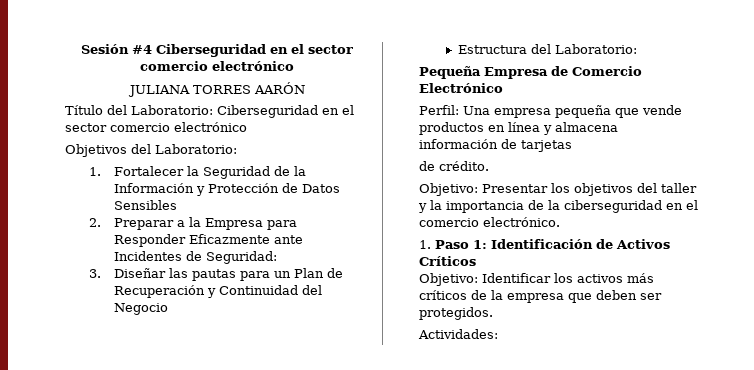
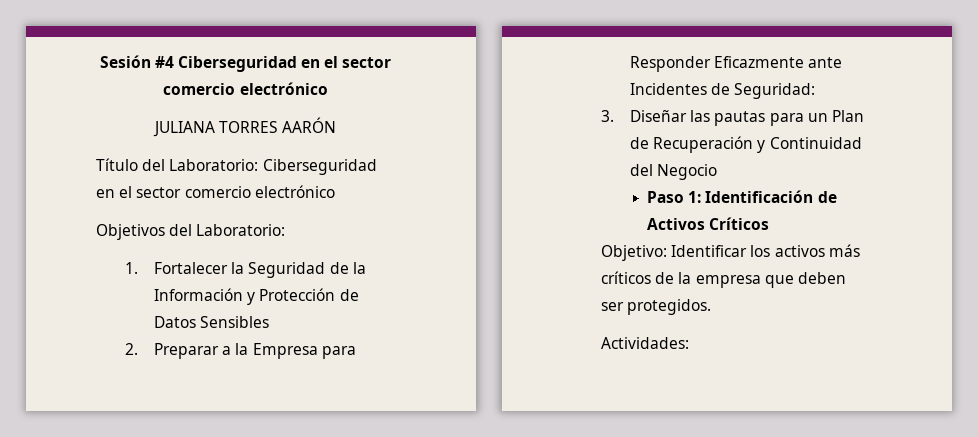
- Estructura del Laboratorio:
- Pequeña Empresa de Comercio Electrónico
- Perfil: Una empresa pequeña que vende productos en línea y almacena información de tarjetas
- de crédito.
- Objetivo: Presentar los objetivos del taller y la importancia de la ciberseguridad en el comercio electrónico.
- 1. Paso 1: Identificación de Activos Críticos
+ Paso 1: Identificación de Activos Críticos

